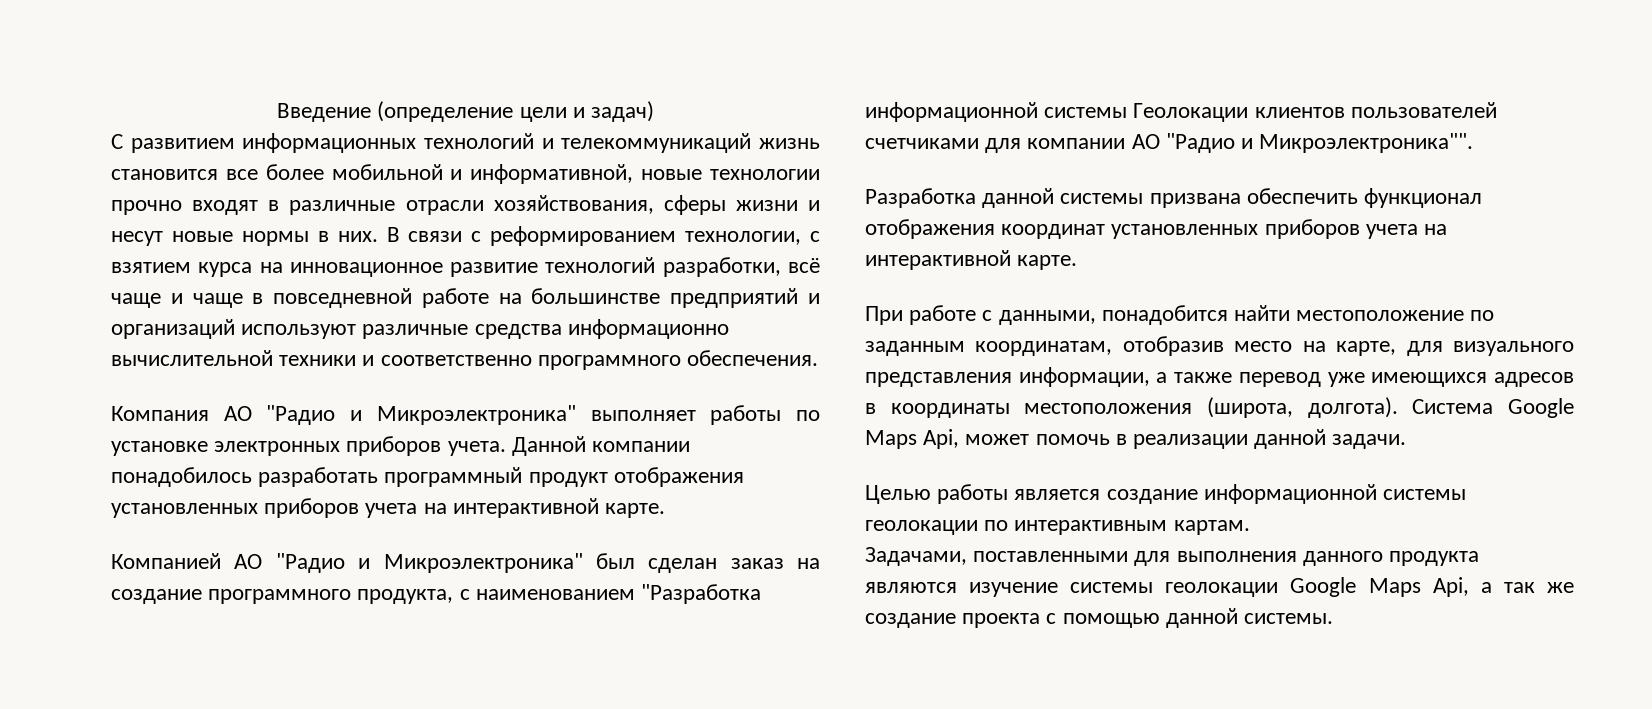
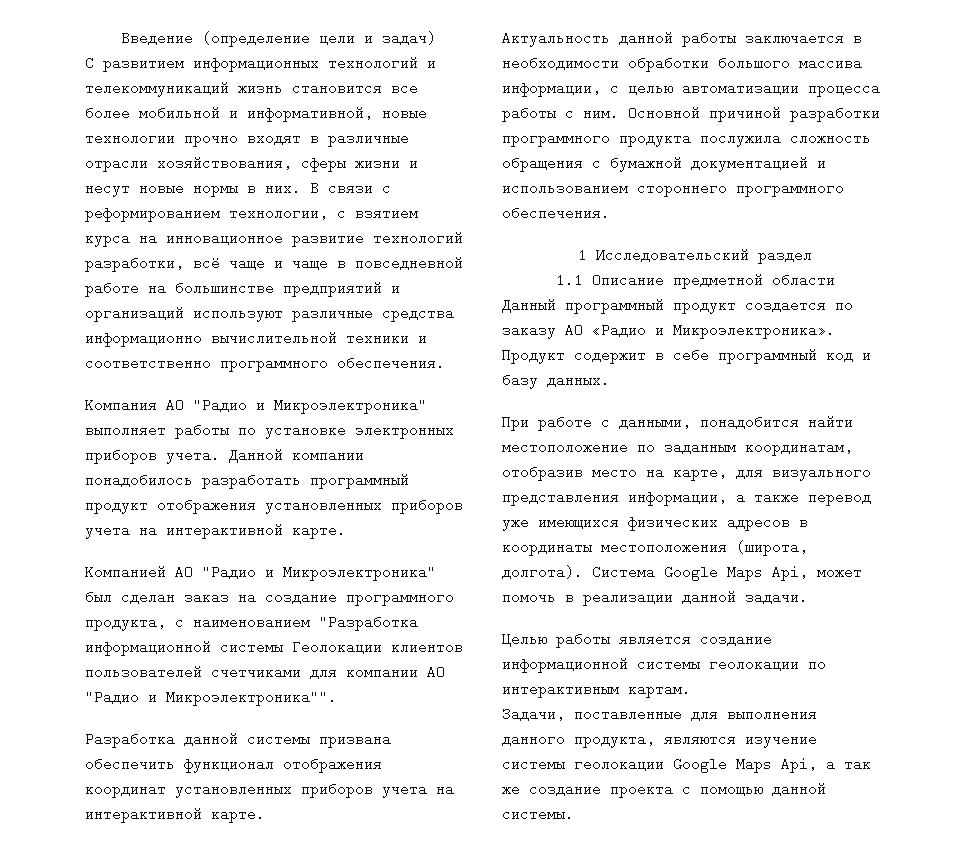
+ Актуальность данной работы заключается в необходимости обработки большого массива информации, с целью автоматизации процесса работы с ним. Основной причиной разработки программного продукта послужила сложность обращения с бумажной документацией и использованием стороннего программного обеспечения.
+ 1 Исследовательский раздел
+ 1.1 Описание предметной области
+ Данный программный продукт создается по заказу АО «Радио и Микроэлектроника». Продукт содержит в себе программный код и базу данных.
- При работе с данными, понадобится найти местоположение по заданным координатам, отобразив место на карте, для визуального представления информации, а также перевод уже имеющихся адресов в координаты местоположения (широта, долгота).
+ При работе с данными, понадобится найти местоположение по заданным координатам, отобразив место на карте, для визуального представления информации, а также перевод уже имеющихся физических адресов в координаты местоположения (широта, долгота).
- Задачами, поставленными для выполнения данного продукта являются изучение системы геолокации Google Maps Api, а так же создание проекта с помощью данной системы.
+ Задачи, поставленные для выполнения данного продукта, являются изучение системы геолокации Google Maps Api, а так же создание проекта с помощью данной системы.

